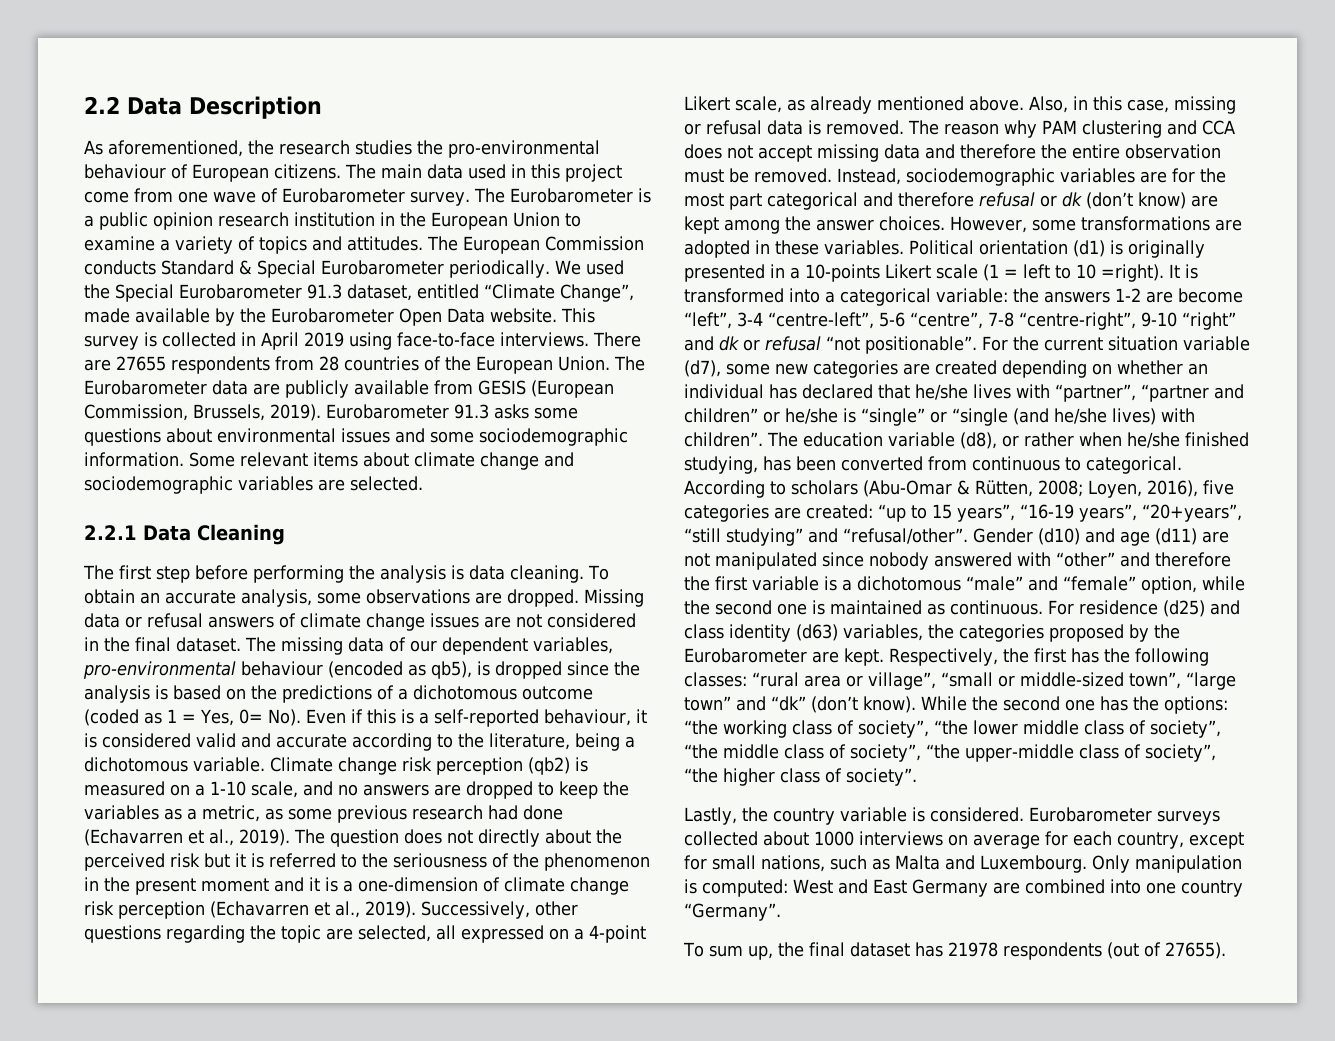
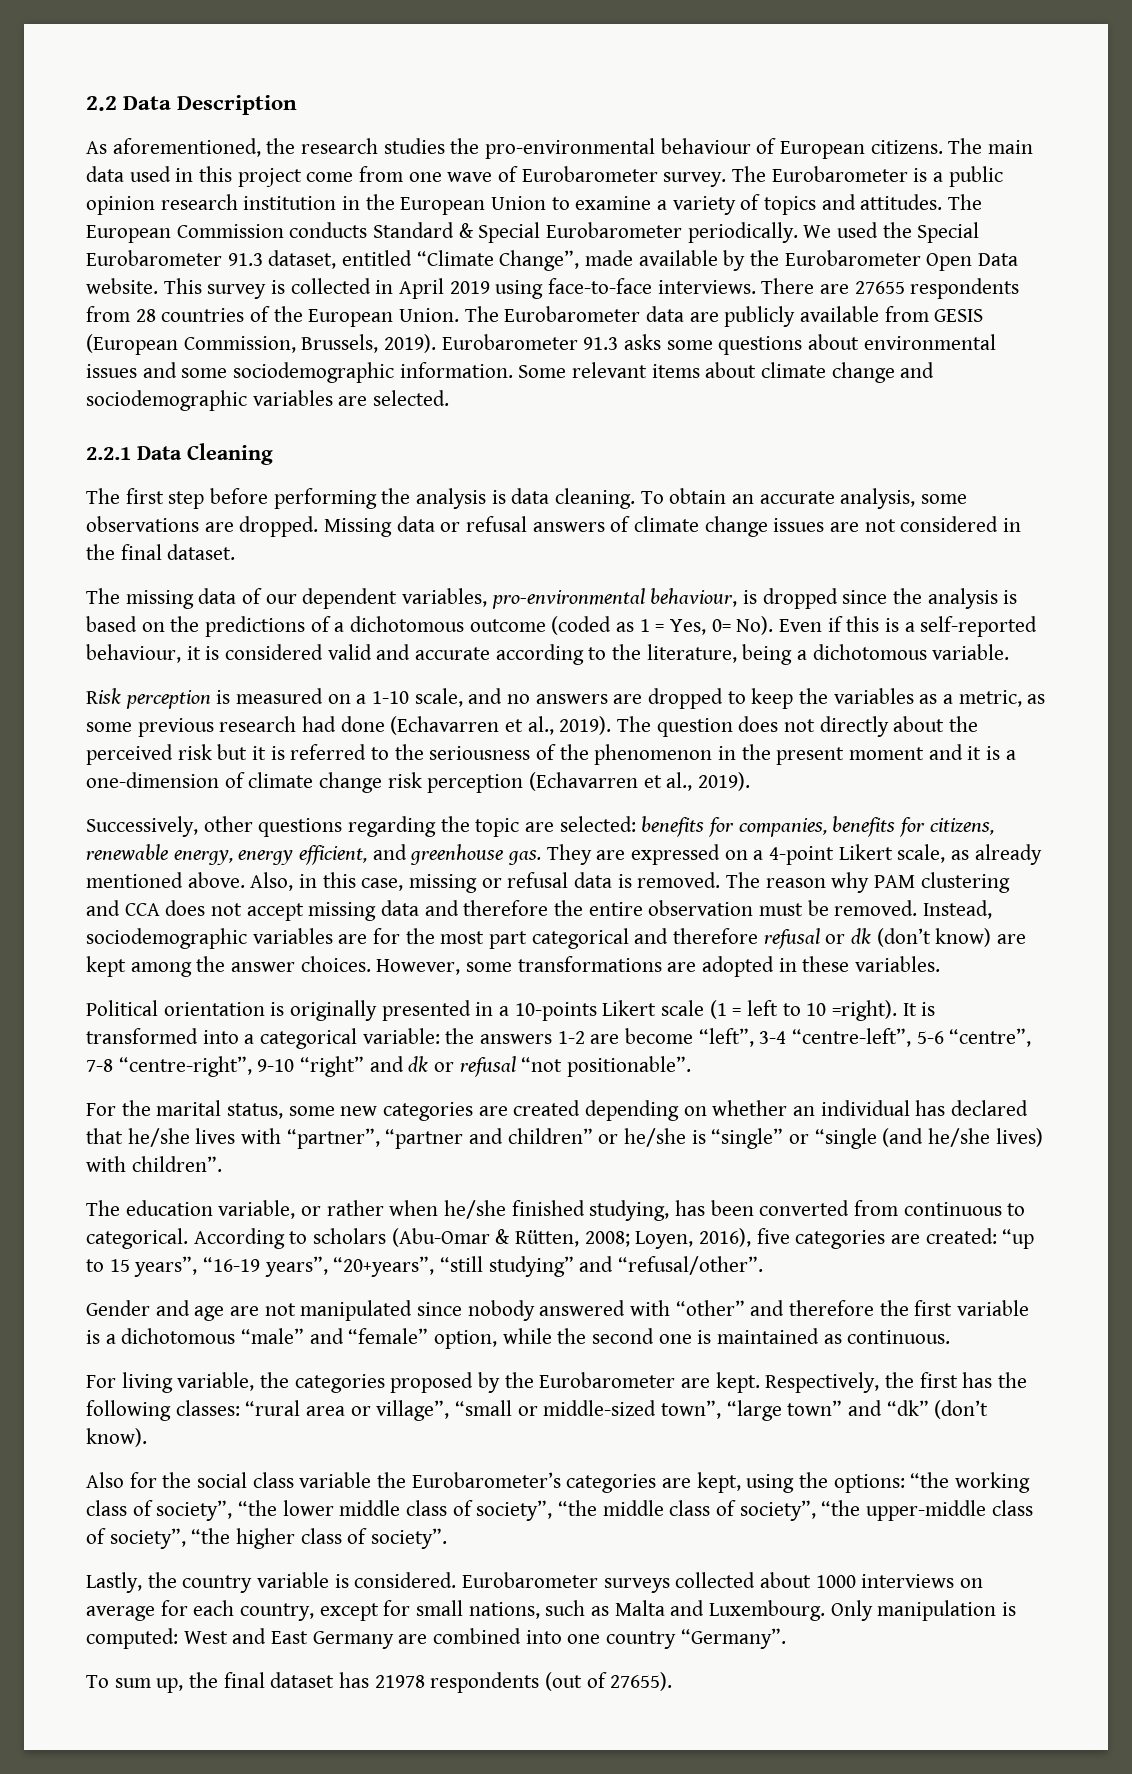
- Missing data or refusal answers of climate change issues are not considered in the final dataset. The missing data of our dependent variables, pro-environmental behaviour (encoded as qb5), is dropped since the analysis is based on the predictions of a dichotomous outcome (coded as 1 = Yes, 0= No). Even if this is a self-reported behaviour, it is considered valid and accurate according to the literature, being a dichotomous variable. Climate change risk perception (qb2) is measured on a 1-10 scale, and no answers are dropped to keep the variables as a metric, as some previous research had done (Echavarren et al., 2019).
+ Missing data or refusal answers of climate change issues are not considered in the final dataset.
+ The missing data of our dependent variables, pro-environmental behaviour, is dropped since the analysis is based on the predictions of a dichotomous outcome (coded as 1 = Yes, 0= No). Even if this is a self-reported behaviour, it is considered valid and accurate according to the literature, being a dichotomous variable.
+ Risk perception is measured on a 1-10 scale, and no answers are dropped to keep the variables as a metric, as some previous research had done (Echavarren et al., 2019).
- The question does not directly about the perceived risk but it is referred to the seriousness of the phenomenon in the present moment and it is a one-dimension of climate change risk perception (Echavarren et al., 2019). Successively, other questions regarding the topic are selected, all expressed on a 4-point Likert scale, as already mentioned above.
+ The question does not directly about the perceived risk but it is referred to the seriousness of the phenomenon in the present moment and it is a one-dimension of climate change risk perception (Echavarren et al., 2019).
+ Successively, other questions regarding the topic are selected: benefits for companies, benefits for citizens, renewable energy, energy efficient, and greenhouse gas. They are expressed on a 4-point Likert scale, as already mentioned above.
- However, some transformations are adopted in these variables. Political orientation (d1) is originally presented in a 10-points Likert scale (1 = left to 10 =right).
+ However, some transformations are adopted in these variables.
+ Political orientation is originally presented in a 10-points Likert scale (1 = left to 10 =right).
- the answers 1-2 are become “left”, 3-4 “centre-left”, 5-6 “centre”, 7-8 “centre-right”, 9-10 “right” and dk or refusal “not positionable”. For the current situation variable (d7), some new categories are created depending on whether an individual has declared that he/she lives with “partner”, “partner and children” or he/she is “single” or “single (and he/she lives) with children”. The education variable (d8), or rather when he/she finished studying, has been converted from continuous to categorical.
+ the answers 1-2 are become “left”, 3-4 “centre-left”, 5-6 “centre”, 7-8 “centre-right”, 9-10 “right” and dk or refusal “not positionable”.
+ For the marital status, some new categories are created depending on whether an individual has declared that he/she lives with “partner”, “partner and children” or he/she is “single” or “single (and he/she lives) with children”.
+ The education variable, or rather when he/she finished studying, has been converted from continuous to categorical.
- “up to 15 years”, “16-19 years”, “20+years”, “still studying” and “refusal/other”. Gender (d10) and age (d11) are not manipulated since nobody answered with “other” and therefore the first variable is a dichotomous “male” and “female” option, while the second one is maintained as continuous. For residence (d25) and class identity (d63) variables, the categories proposed by the Eurobarometer are kept.
+ “up to 15 years”, “16-19 years”, “20+years”, “still studying” and “refusal/other”.
+ Gender and age are not manipulated since nobody answered with “other” and therefore the first variable is a dichotomous “male” and “female” option, while the second one is maintained as continuous.
+ For living variable, the categories proposed by the Eurobarometer are kept.
- Respectively, the first has the following classes: “rural area or village”, “small or middle-sized town”, “large town” and “dk” (don’t know). While the second one has the options: “the working class of society”, “the lower middle class of society”, “the middle class of society”, “the upper-middle class of society”, “the higher class of society”.
+ Respectively, the first has the following classes: “rural area or village”, “small or middle-sized town”, “large town” and “dk” (don’t know).
+ Also for the social class variable the Eurobarometer’s categories are kept, using the options: “the working class of society”, “the lower middle class of society”, “the middle class of society”, “the upper-middle class of society”, “the higher class of society”.

